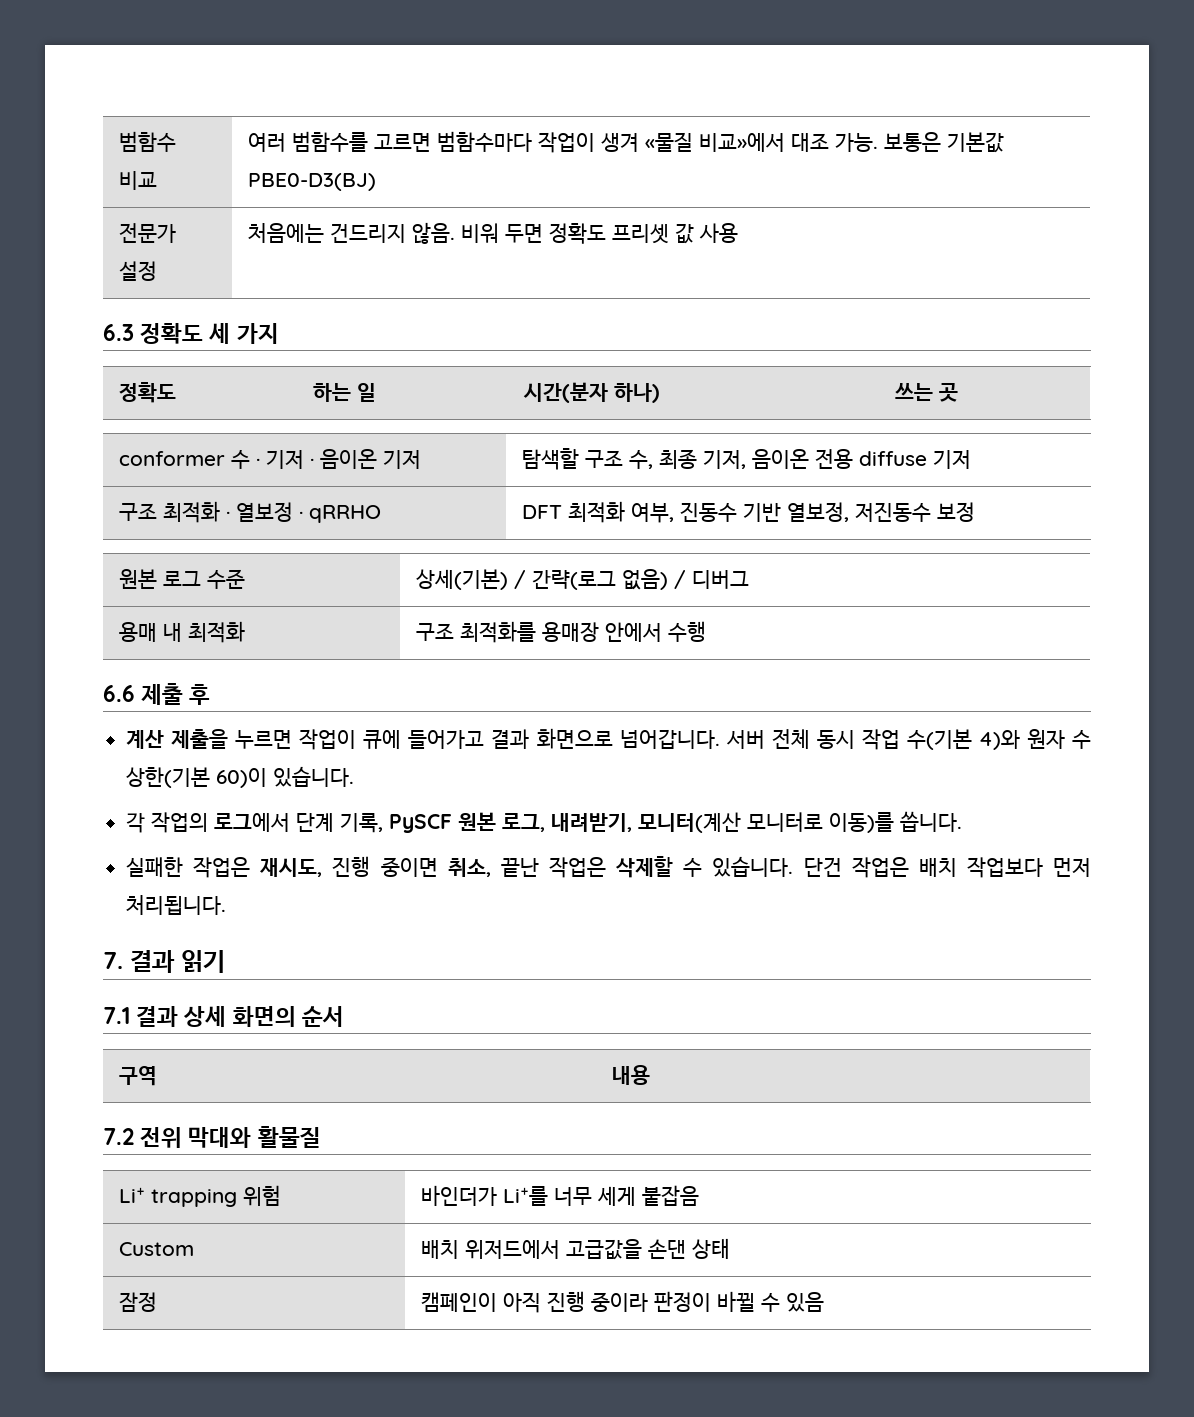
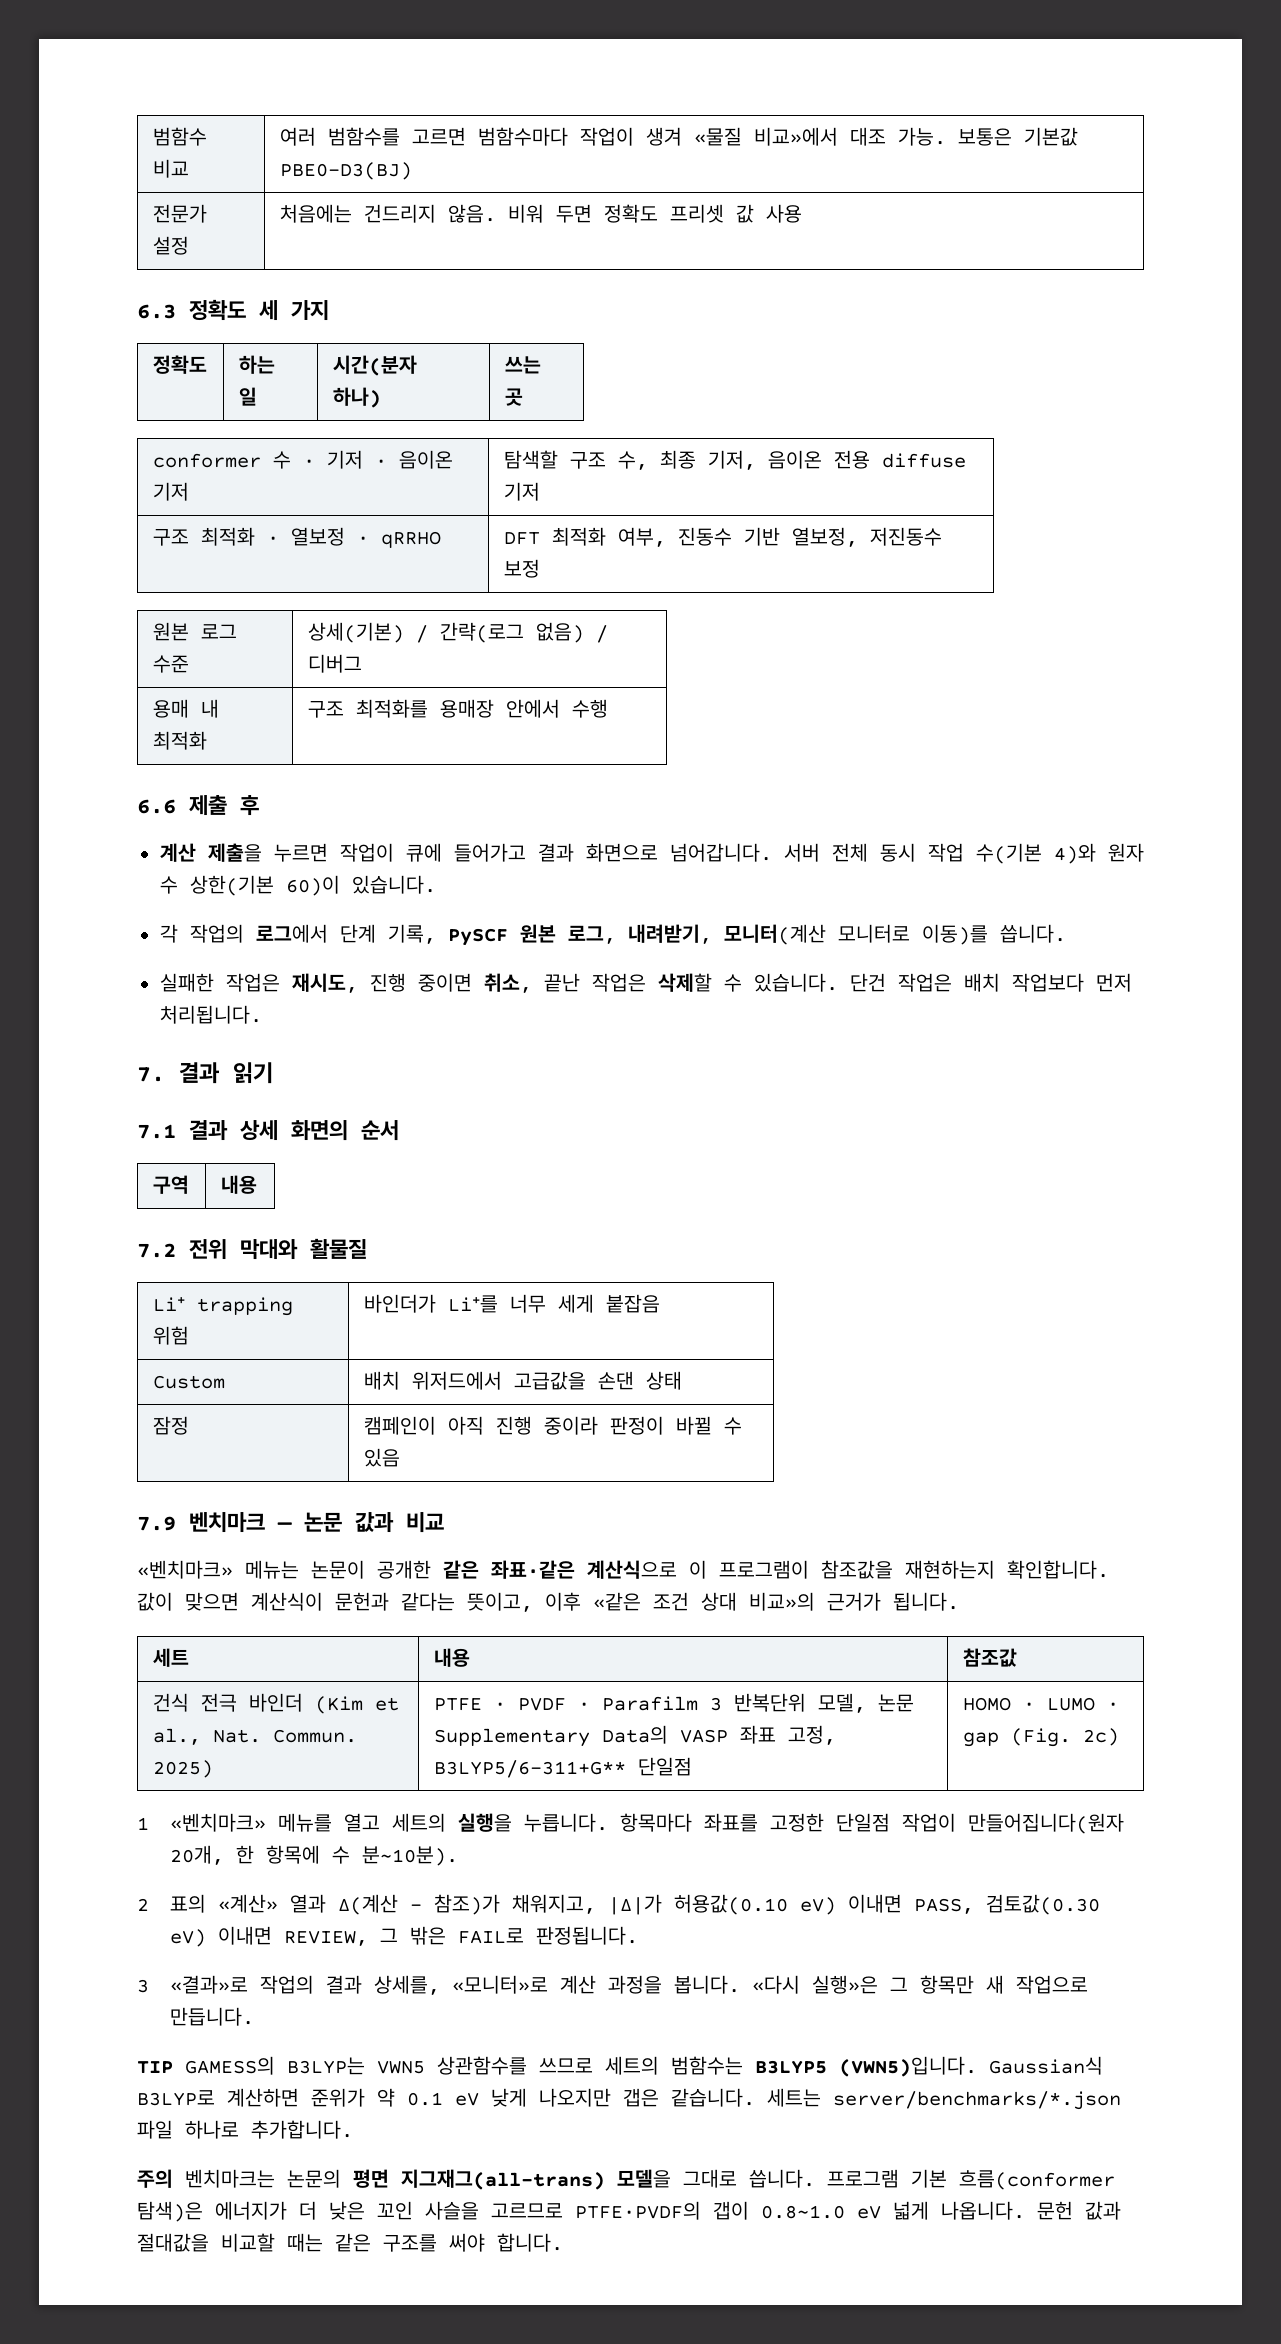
+ 7.9 벤치마크 — 논문 값과 비교
+ «벤치마크» 메뉴는 논문이 공개한 같은 좌표·같은 계산식으로 이 프로그램이 참조값을 재현하는지 확인합니다. 값이 맞으면 계산식이 문헌과 같다는 뜻이고, 이후 «같은 조건 상대 비교»의 근거가 됩니다.
+ 세트 | 내용 | 참조값
+ 건식 전극 바인더 (Kim et al., Nat. Commun. 2025) | PTFE · PVDF · Parafilm 3 반복단위 모델, 논문 Supplementary Data의 VASP 좌표 고정, B3LYP5/6-311+G** 단일점 | HOMO · LUMO · gap (Fig. 2c)
+ 1 «벤치마크» 메뉴를 열고 세트의 실행을 누릅니다. 항목마다 좌표를 고정한 단일점 작업이 만들어집니다(원자 20개, 한 항목에 수 분~10분).
+ 2 표의 «계산» 열과 Δ(계산 − 참조)가 채워지고, |Δ|가 허용값(0.10 eV) 이내면 PASS, 검토값(0.30 eV) 이내면 REVIEW, 그 밖은 FAIL로 판정됩니다.
+ 3 «결과»로 작업의 결과 상세를, «모니터»로 계산 과정을 봅니다. «다시 실행»은 그 항목만 새 작업으로 만듭니다.
+ TIP GAMESS의 B3LYP는 VWN5 상관함수를 쓰므로 세트의 범함수는 B3LYP5 (VWN5)입니다. Gaussian식 B3LYP로 계산하면 준위가 약 0.1 eV 낮게 나오지만 갭은 같습니다. 세트는 server/benchmarks/*.json 파일 하나로 추가합니다.
+ 주의 벤치마크는 논문의 평면 지그재그(all-trans) 모델을 그대로 씁니다. 프로그램 기본 흐름(conformer 탐색)은 에너지가 더 낮은 꼬인 사슬을 고르므로 PTFE·PVDF의 갭이 0.8~1.0 eV 넓게 나옵니다. 문헌 값과 절대값을 비교할 때는 같은 구조를 써야 합니다.

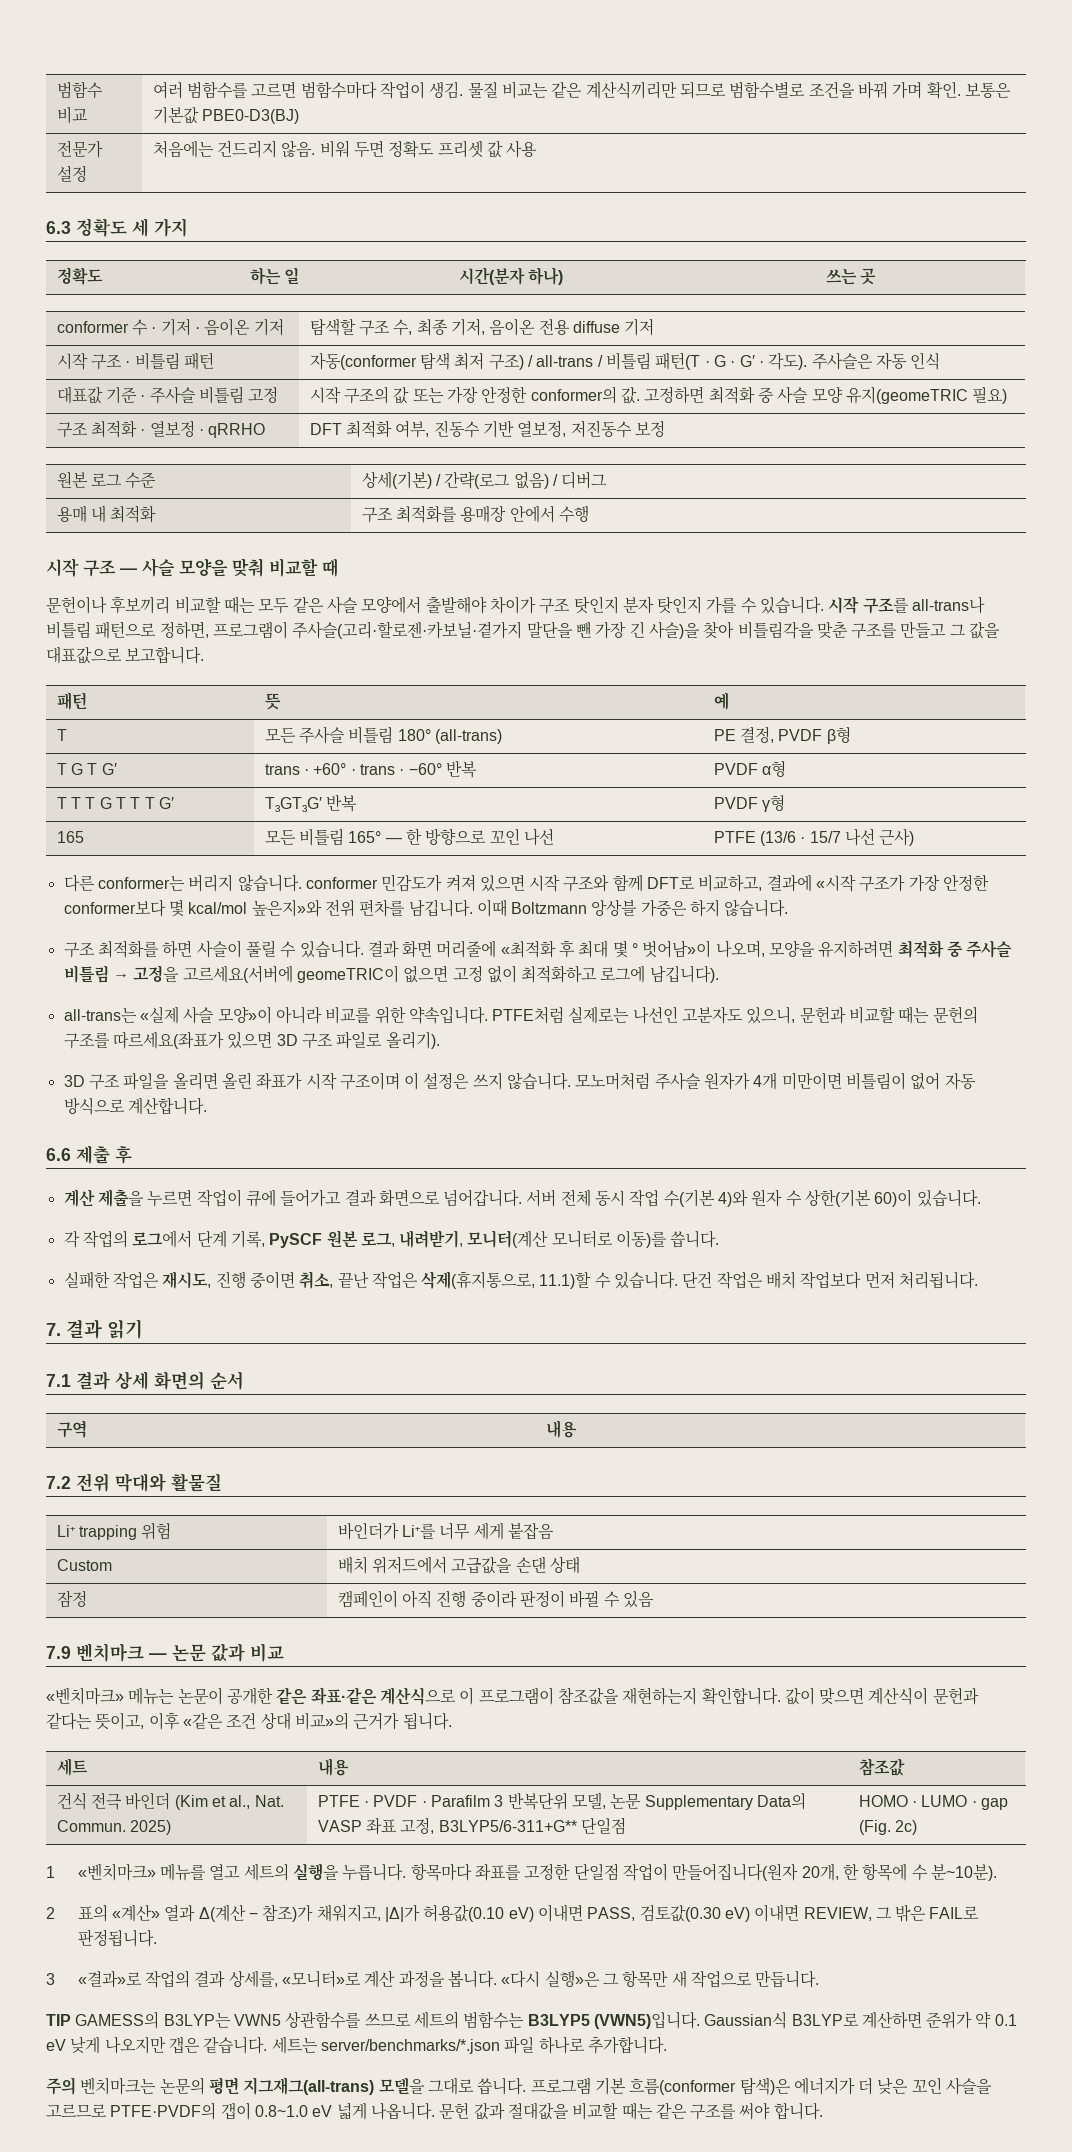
- 범함수 비교 | 여러 범함수를 고르면 범함수마다 작업이 생겨 «물질 비교»에서 대조 가능. 보통은 기본값 PBE0-D3(BJ)
+ 범함수 비교 | 여러 범함수를 고르면 범함수마다 작업이 생김. 물질 비교는 같은 계산식끼리만 되므로 범함수별로 조건을 바꿔 가며 확인. 보통은 기본값 PBE0-D3(BJ)
+ 시작 구조 · 비틀림 패턴 | 자동(conformer 탐색 최저 구조) / all-trans / 비틀림 패턴(T · G · G′ · 각도). 주사슬은 자동 인식
+ 대표값 기준 · 주사슬 비틀림 고정 | 시작 구조의 값 또는 가장 안정한 conformer의 값. 고정하면 최적화 중 사슬 모양 유지(geomeTRIC 필요)
+ 시작 구조 — 사슬 모양을 맞춰 비교할 때
+ 문헌이나 후보끼리 비교할 때는 모두 같은 사슬 모양에서 출발해야 차이가 구조 탓인지 분자 탓인지 가를 수 있습니다. 시작 구조를 all-trans나 비틀림 패턴으로 정하면, 프로그램이 주사슬(고리·할로젠·카보닐·곁가지 말단을 뺀 가장 긴 사슬)을 찾아 비틀림각을 맞춘 구조를 만들고 그 값을 대표값으로 보고합니다.
+ 패턴 | 뜻 | 예
+ T | 모든 주사슬 비틀림 180° (all-trans) | PE 결정, PVDF β형
+ T G T G′ | trans · +60° · trans · −60° 반복 | PVDF α형
+ T T T G T T T G′ | T₃GT₃G′ 반복 | PVDF γ형
+ 165 | 모든 비틀림 165° — 한 방향으로 꼬인 나선 | PTFE (13/6 · 15/7 나선 근사)
+ 다른 conformer는 버리지 않습니다. conformer 민감도가 켜져 있으면 시작 구조와 함께 DFT로 비교하고, 결과에 «시작 구조가 가장 안정한 conformer보다 몇 kcal/mol 높은지»와 전위 편차를 남깁니다. 이때 Boltzmann 앙상블 가중은 하지 않습니다.
+ 구조 최적화를 하면 사슬이 풀릴 수 있습니다. 결과 화면 머리줄에 «최적화 후 최대 몇 ° 벗어남»이 나오며, 모양을 유지하려면 최적화 중 주사슬 비틀림 → 고정을 고르세요(서버에 geomeTRIC이 없으면 고정 없이 최적화하고 로그에 남깁니다).
+ all-trans는 «실제 사슬 모양»이 아니라 비교를 위한 약속입니다. PTFE처럼 실제로는 나선인 고분자도 있으니, 문헌과 비교할 때는 문헌의 구조를 따르세요(좌표가 있으면 3D 구조 파일로 올리기).
+ 3D 구조 파일을 올리면 올린 좌표가 시작 구조이며 이 설정은 쓰지 않습니다. 모노머처럼 주사슬 원자가 4개 미만이면 비틀림이 없어 자동 방식으로 계산합니다.
- 실패한 작업은 재시도, 진행 중이면 취소, 끝난 작업은 삭제할 수 있습니다.
+ 실패한 작업은 재시도, 진행 중이면 취소, 끝난 작업은 삭제(휴지통으로, 11.1)할 수 있습니다.

